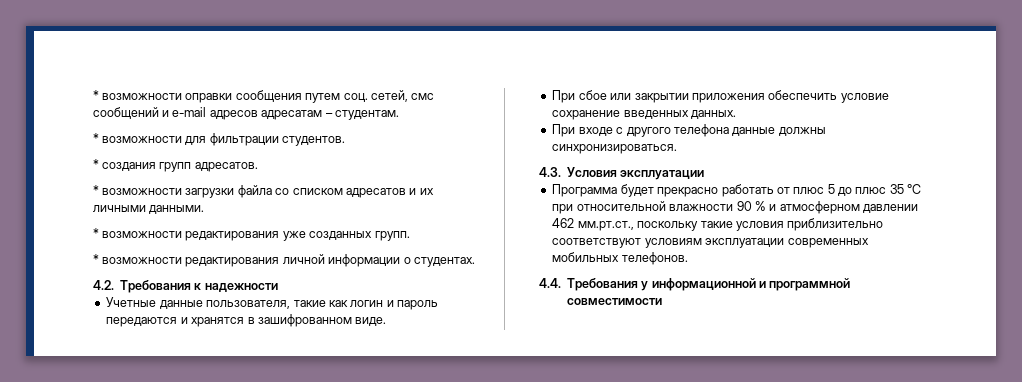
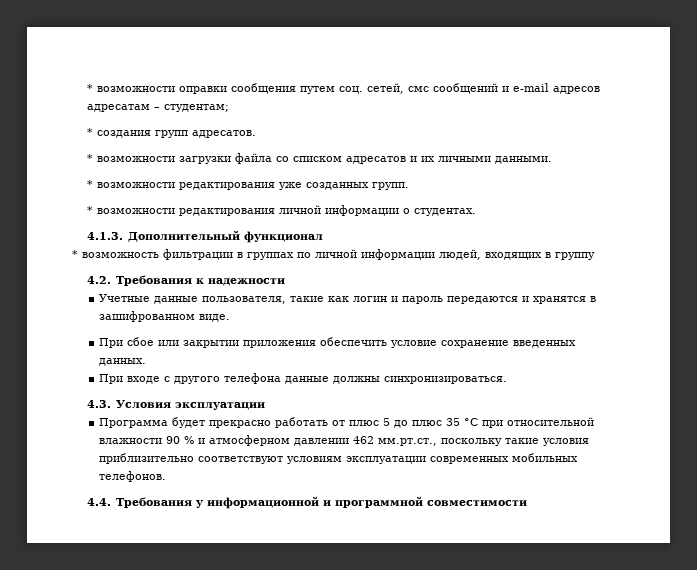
- * возможности оправки сообщения путем соц. сетей, смс сообщений и e-mail адресов адресатам – студентам.
- * возможности для фильтрации студентов.
+ * возможности оправки сообщения путем соц. сетей, смс сообщений и e-mail адресов адресатам – студентам;
+ 4.1.3. Дополнительный функционал
+ * возможность фильтрации в группах по личной информации людей, входящих в группу

